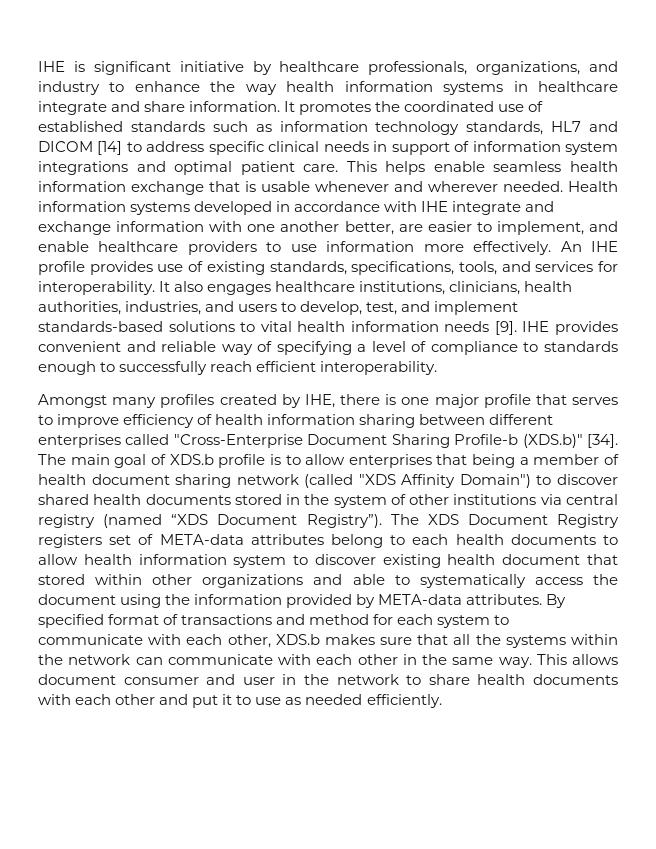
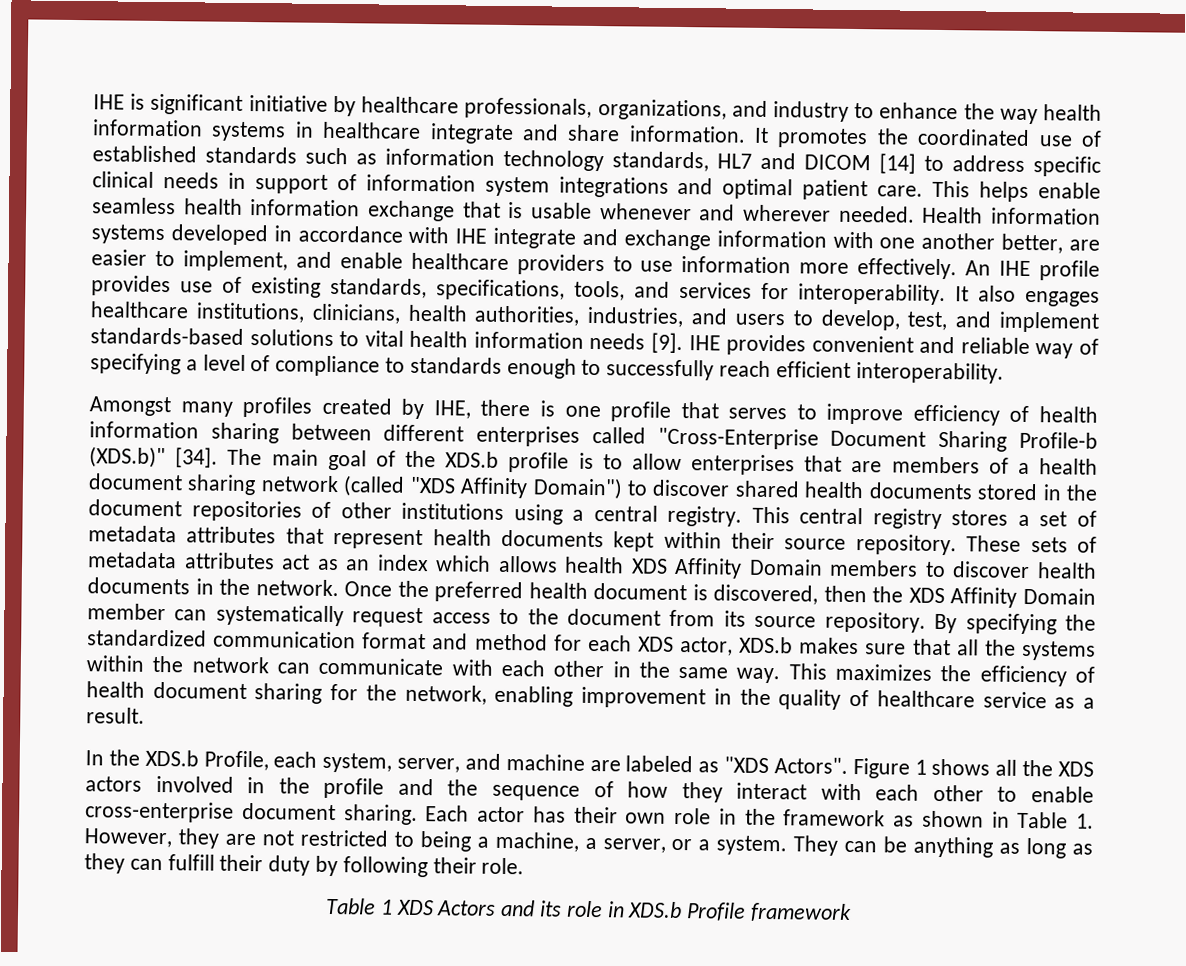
- Amongst many profiles created by IHE, there is one major profile that serves to improve efficiency of health information sharing between different enterprises called "Cross-Enterprise Document Sharing Profile-b (XDS.b)" [34].
+ Amongst many profiles created by IHE, there is one profile that serves to improve efficiency of health information sharing between different enterprises called "Cross-Enterprise Document Sharing Profile-b (XDS.b)" [34].
- The main goal of XDS.b profile is to allow enterprises that being a member of health document sharing network (called "XDS Affinity Domain") to discover shared health documents stored in the system of other institutions via central registry (named “XDS Document Registry”). The XDS Document Registry registers set of META-data attributes belong to each health documents to allow health information system to discover existing health document that stored within other organizations and able to systematically access the document using the information provided by META-data attributes. By specified format of transactions and method for each system to communicate with each other, XDS.b makes sure that all the systems within the network can communicate with each other in the same way.
+ The main goal of the XDS.b profile is to allow enterprises that are members of a health document sharing network (called "XDS Affinity Domain") to discover shared health documents stored in the document repositories of other institutions using a central registry. This central registry stores a set of metadata attributes that represent health documents kept within their source repository. These sets of metadata attributes act as an index which allows health XDS Affinity Domain members to discover health documents in the network. Once the preferred health document is discovered, then the XDS Affinity Domain member can systematically request access to the document from its source repository. By specifying the standardized communication format and method for each XDS actor, XDS.b makes sure that all the systems within the network can communicate with each other in the same way.
- This allows document consumer and user in the network to share health documents with each other and put it to use as needed efficiently.
+ This maximizes the efficiency of health document sharing for the network, enabling improvement in the quality of healthcare service as a result.
+ In the XDS.b Profile, each system, server, and machine are labeled as "XDS Actors". Figure 1 shows all the XDS actors involved in the profile and the sequence of how they interact with each other to enable cross-enterprise document sharing. Each actor has their own role in the framework as shown in Table 1. However, they are not restricted to being a machine, a server, or a system. They can be anything as long as they can fulfill their duty by following their role.
+ Table 1 XDS Actors and its role in XDS.b Profile framework

